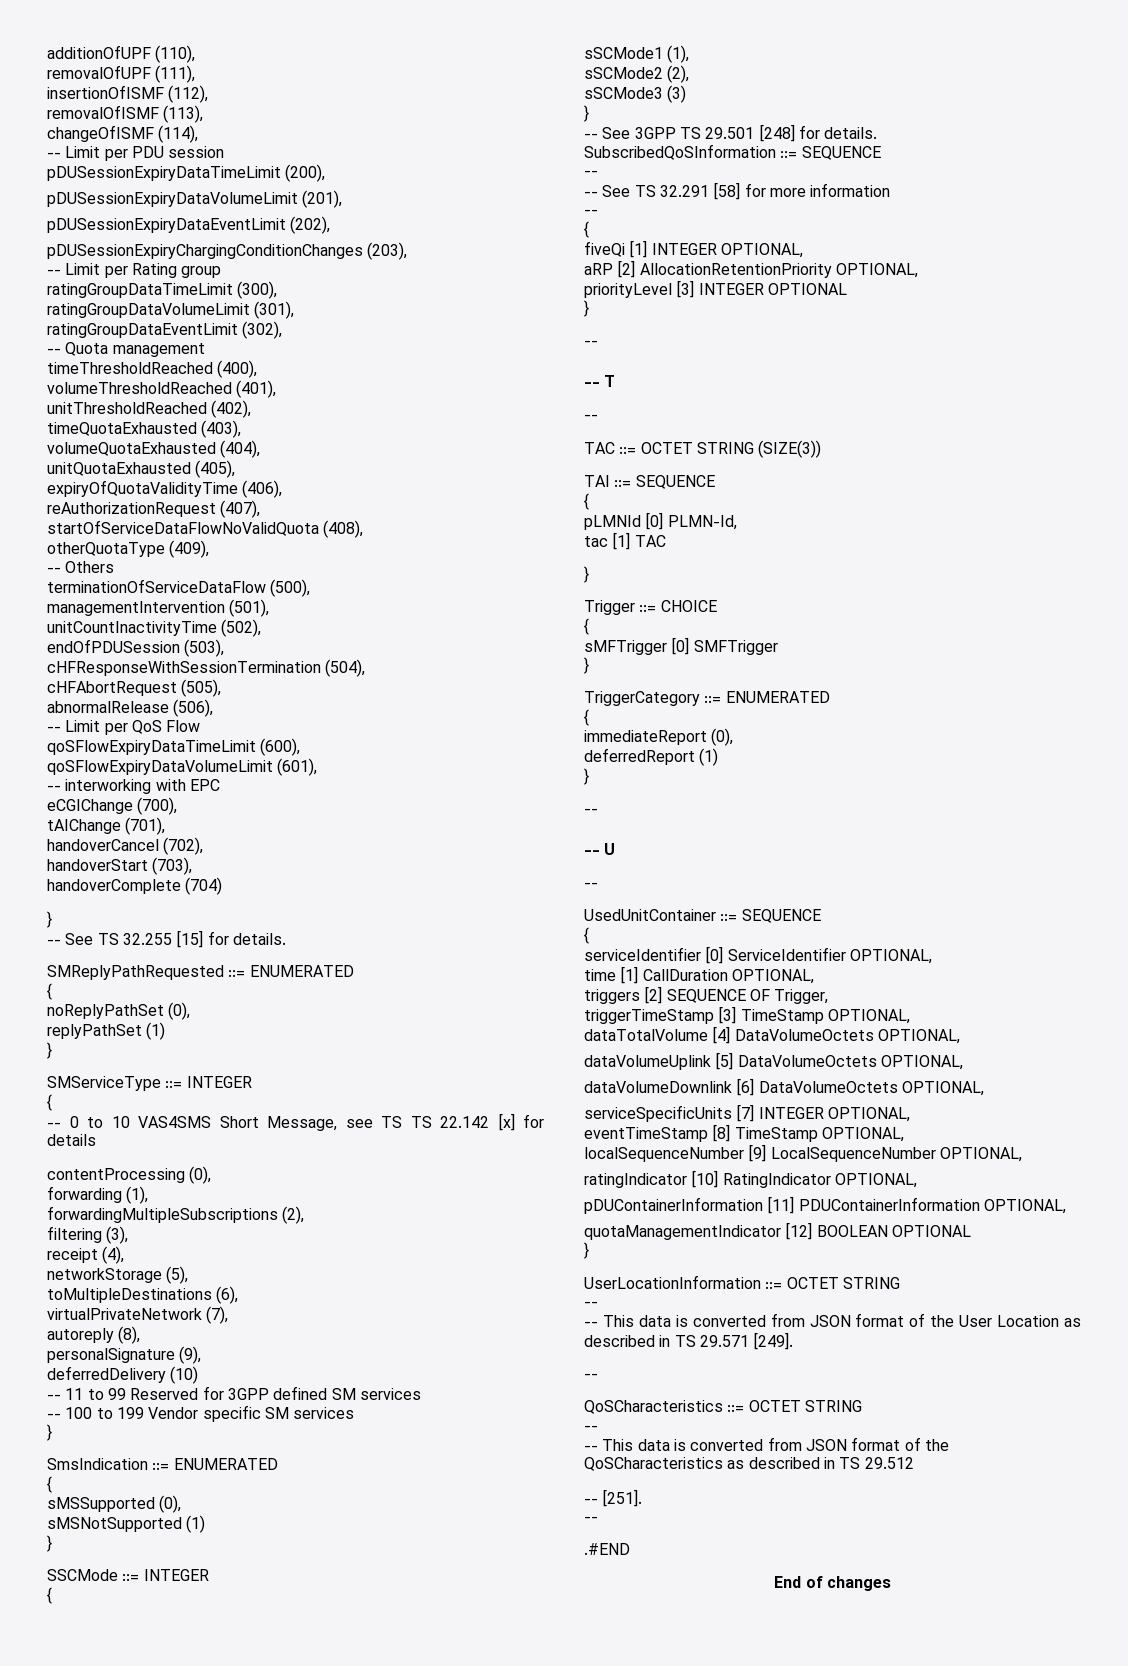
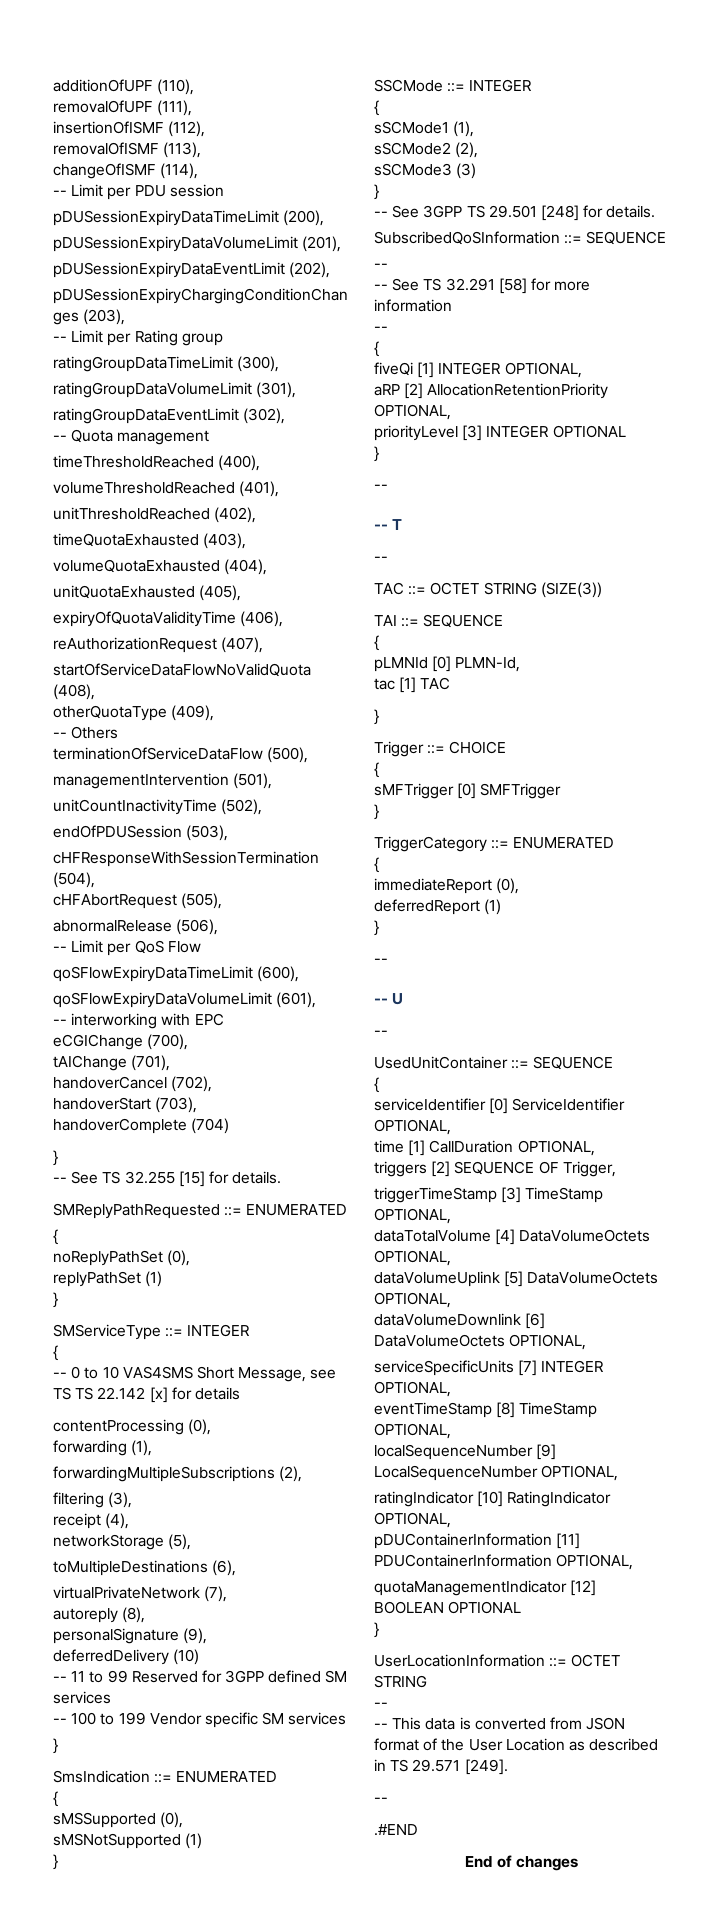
- QoSCharacteristics ::= OCTET STRING
- --
- -- This data is converted from JSON format of the QoSCharacteristics as described in TS 29.512
- -- [251].
- --

